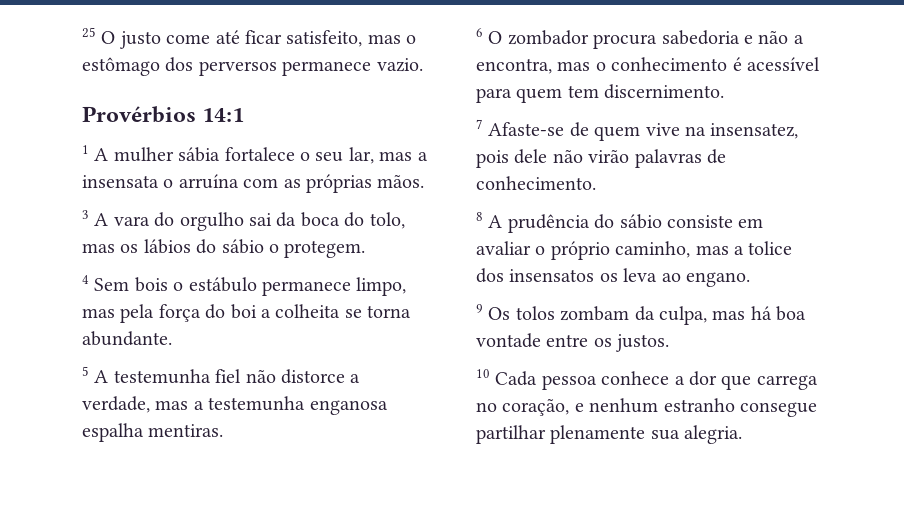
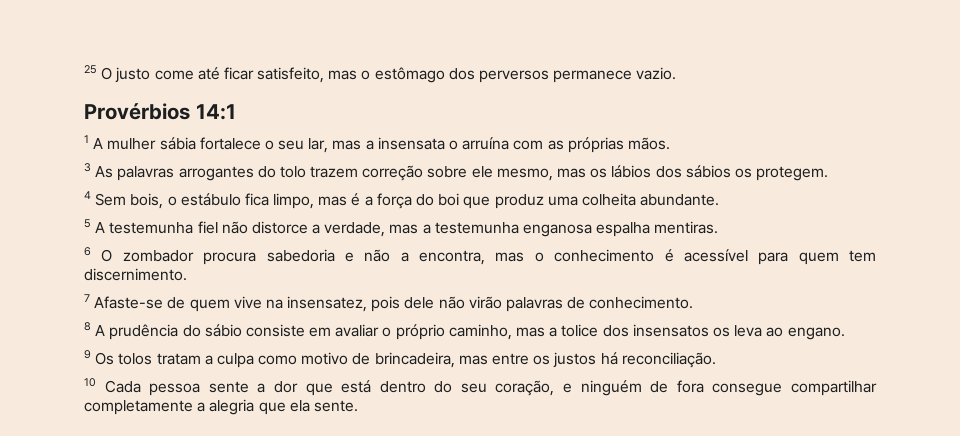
- 3 A vara do orgulho sai da boca do tolo, mas os lábios do sábio o protegem.
+ 3 As palavras arrogantes do tolo trazem correção sobre ele mesmo, mas os lábios dos sábios os protegem.
- 4 Sem bois o estábulo permanece limpo, mas pela força do boi a colheita se torna abundante.
+ 4 Sem bois, o estábulo fica limpo, mas é a força do boi que produz uma colheita abundante.
- 9 Os tolos zombam da culpa, mas há boa vontade entre os justos.
+ 9 Os tolos tratam a culpa como motivo de brincadeira, mas entre os justos há reconciliação.
- 10 Cada pessoa conhece a dor que carrega no coração, e nenhum estranho consegue partilhar plenamente sua alegria.
+ 10 Cada pessoa sente a dor que está dentro do seu coração, e ninguém de fora consegue compartilhar completamente a alegria que ela sente.

